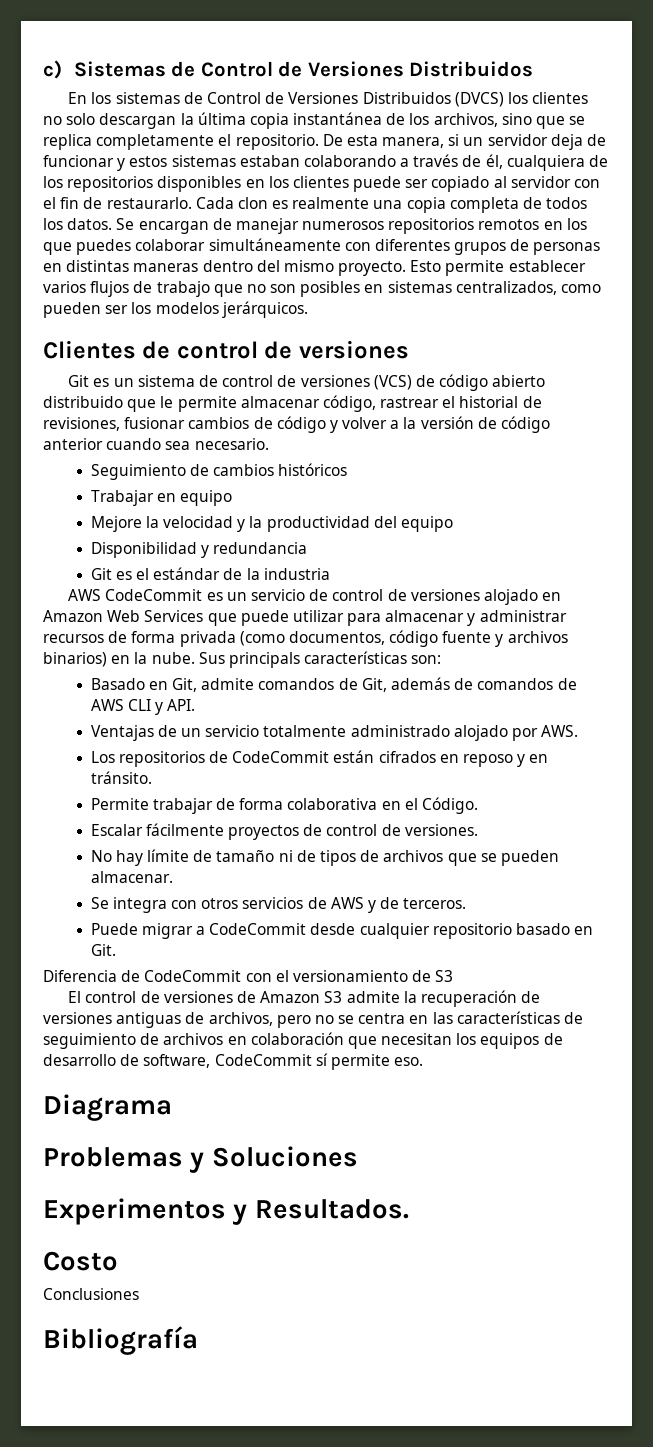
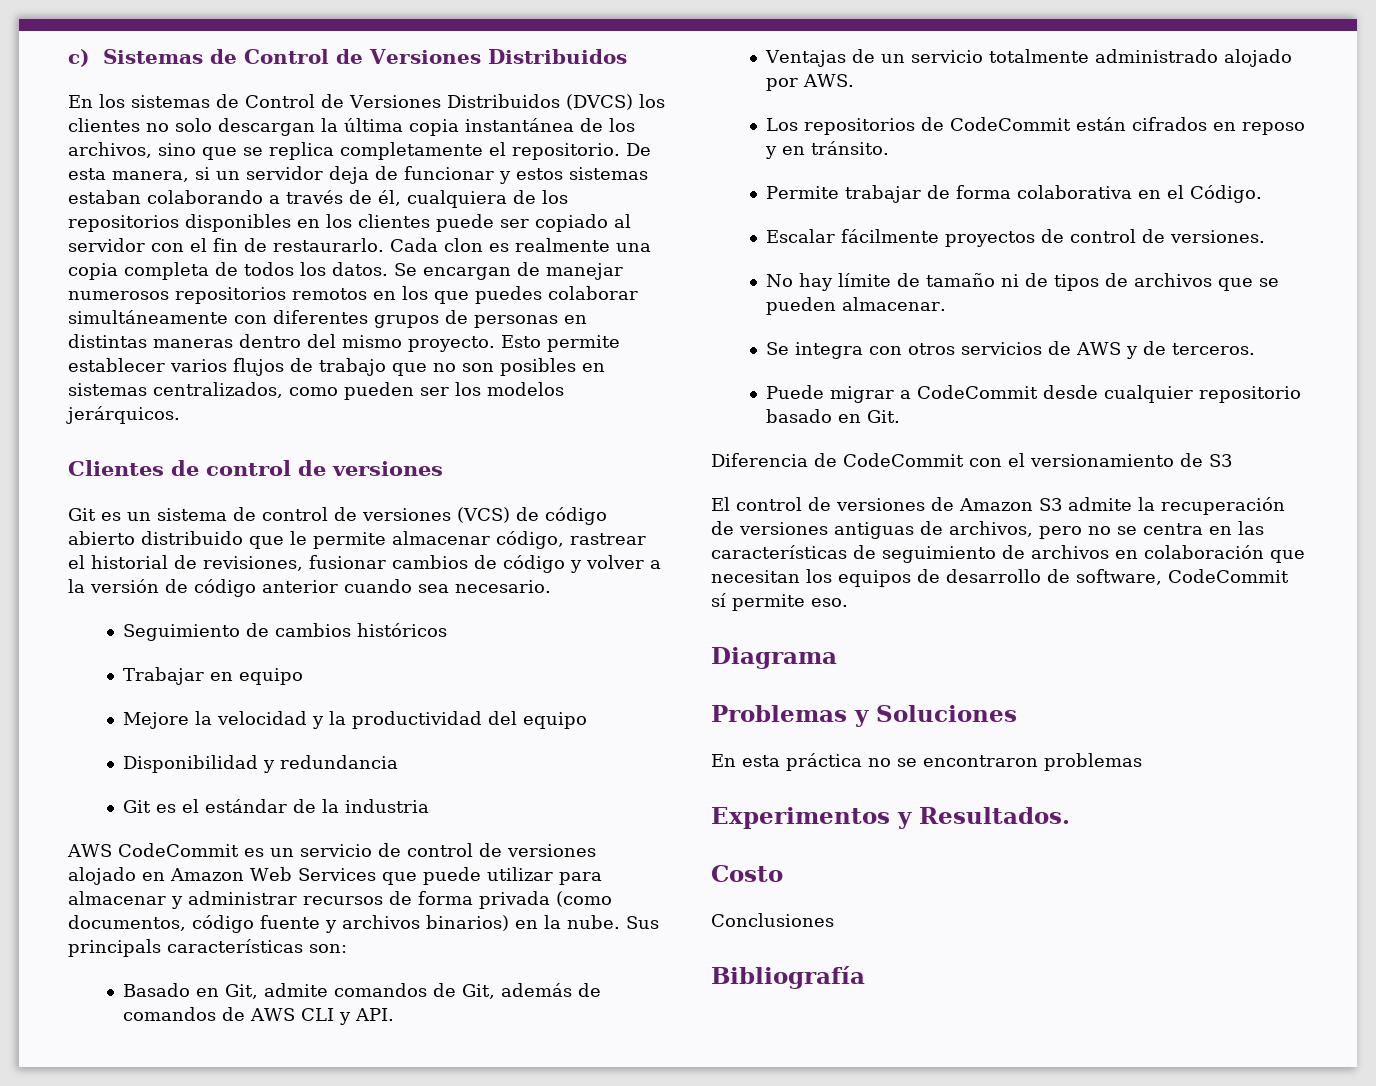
+ En esta práctica no se encontraron problemas

